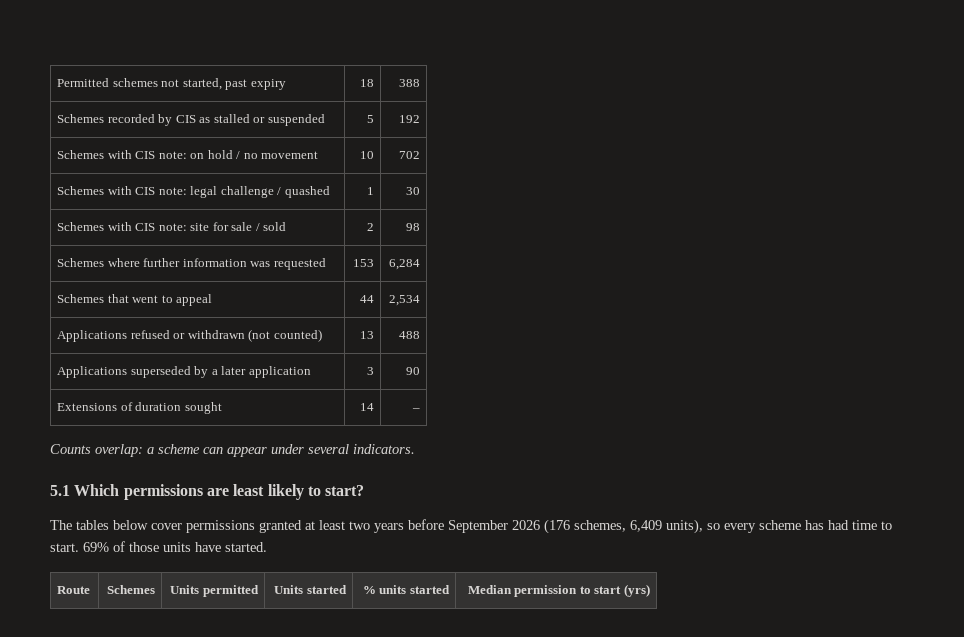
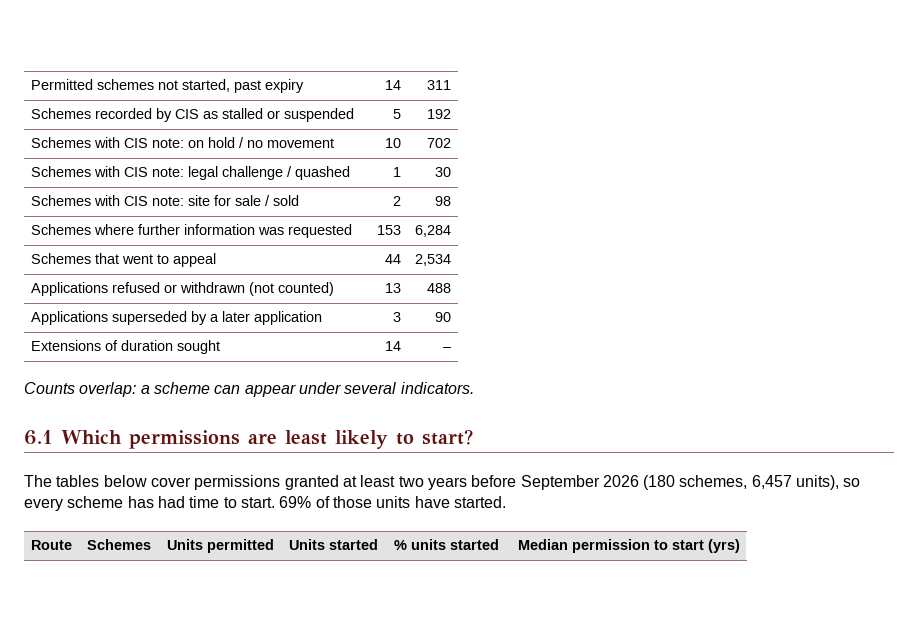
- Permitted schemes not started, past expiry | 18 | 388
+ Permitted schemes not started, past expiry | 14 | 311
- 5.1 Which permissions are least likely to start?
+ 6.1 Which permissions are least likely to start?
- The tables below cover permissions granted at least two years before September 2026 (176 schemes, 6,409 units), so every scheme has had time to start.
+ The tables below cover permissions granted at least two years before September 2026 (180 schemes, 6,457 units), so every scheme has had time to start.

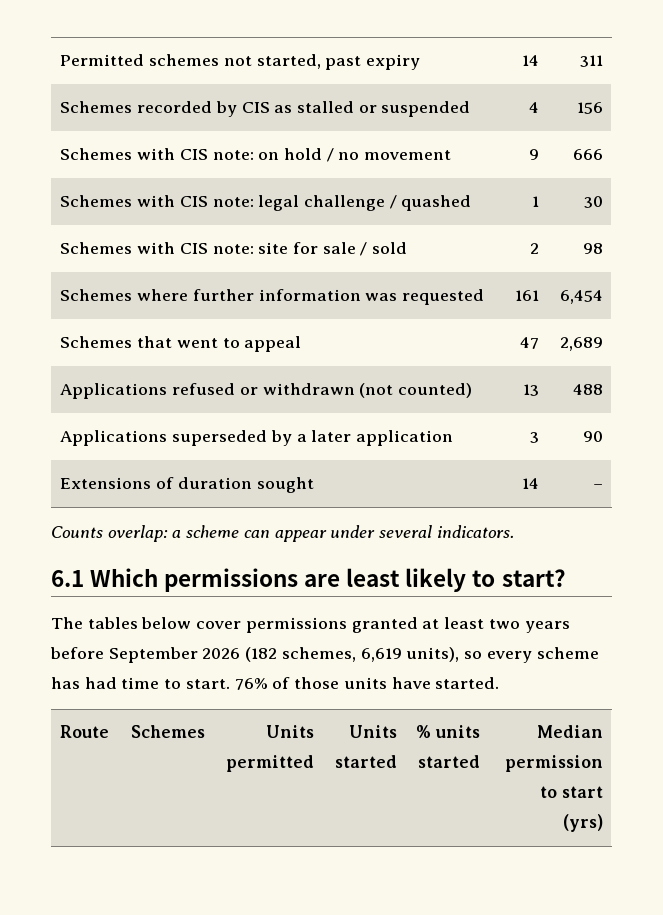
- Schemes recorded by CIS as stalled or suspended | 5 | 192
+ Schemes recorded by CIS as stalled or suspended | 4 | 156
- Schemes with CIS note: on hold / no movement | 10 | 702
+ Schemes with CIS note: on hold / no movement | 9 | 666
- Schemes where further information was requested | 153 | 6,284
+ Schemes where further information was requested | 161 | 6,454
- Schemes that went to appeal | 44 | 2,534
+ Schemes that went to appeal | 47 | 2,689
- The tables below cover permissions granted at least two years before September 2026 (180 schemes, 6,457 units), so every scheme has had time to start.
+ The tables below cover permissions granted at least two years before September 2026 (182 schemes, 6,619 units), so every scheme has had time to start.
- 69% of those units have started.
+ 76% of those units have started.

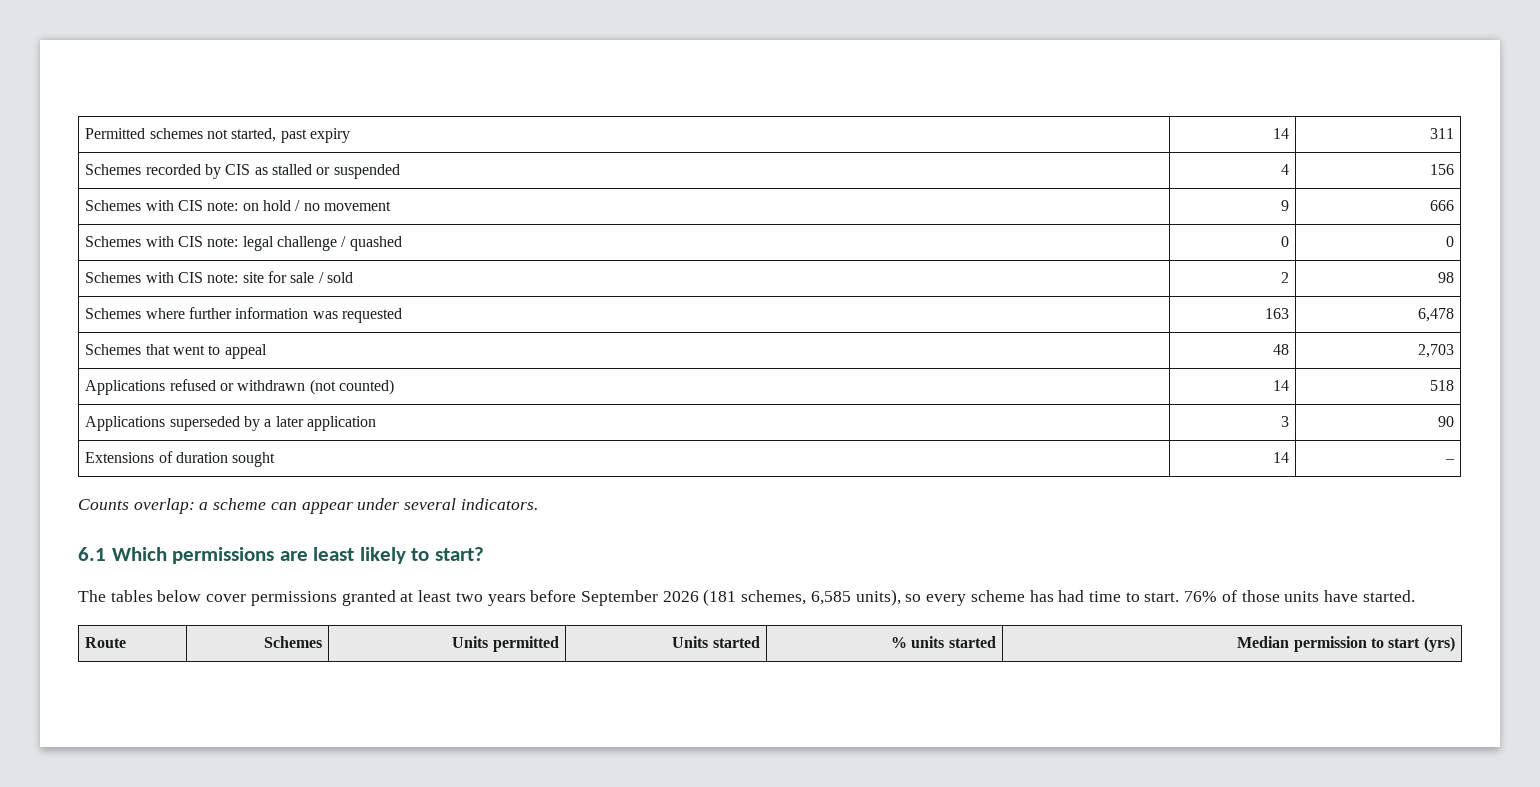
- Schemes with CIS note: legal challenge / quashed | 1 | 30
+ Schemes with CIS note: legal challenge / quashed | 0 | 0
- Schemes where further information was requested | 161 | 6,454
+ Schemes where further information was requested | 163 | 6,478
- Schemes that went to appeal | 47 | 2,689
+ Schemes that went to appeal | 48 | 2,703
- Applications refused or withdrawn (not counted) | 13 | 488
+ Applications refused or withdrawn (not counted) | 14 | 518
- The tables below cover permissions granted at least two years before September 2026 (182 schemes, 6,619 units), so every scheme has had time to start.
+ The tables below cover permissions granted at least two years before September 2026 (181 schemes, 6,585 units), so every scheme has had time to start.

